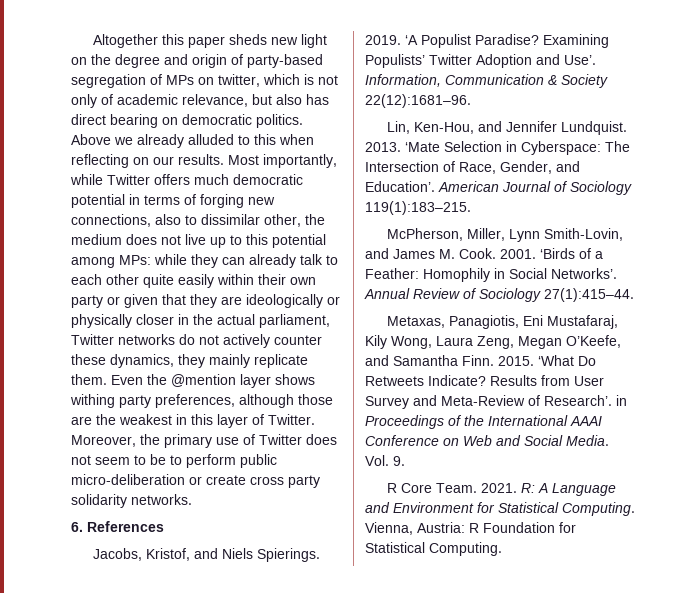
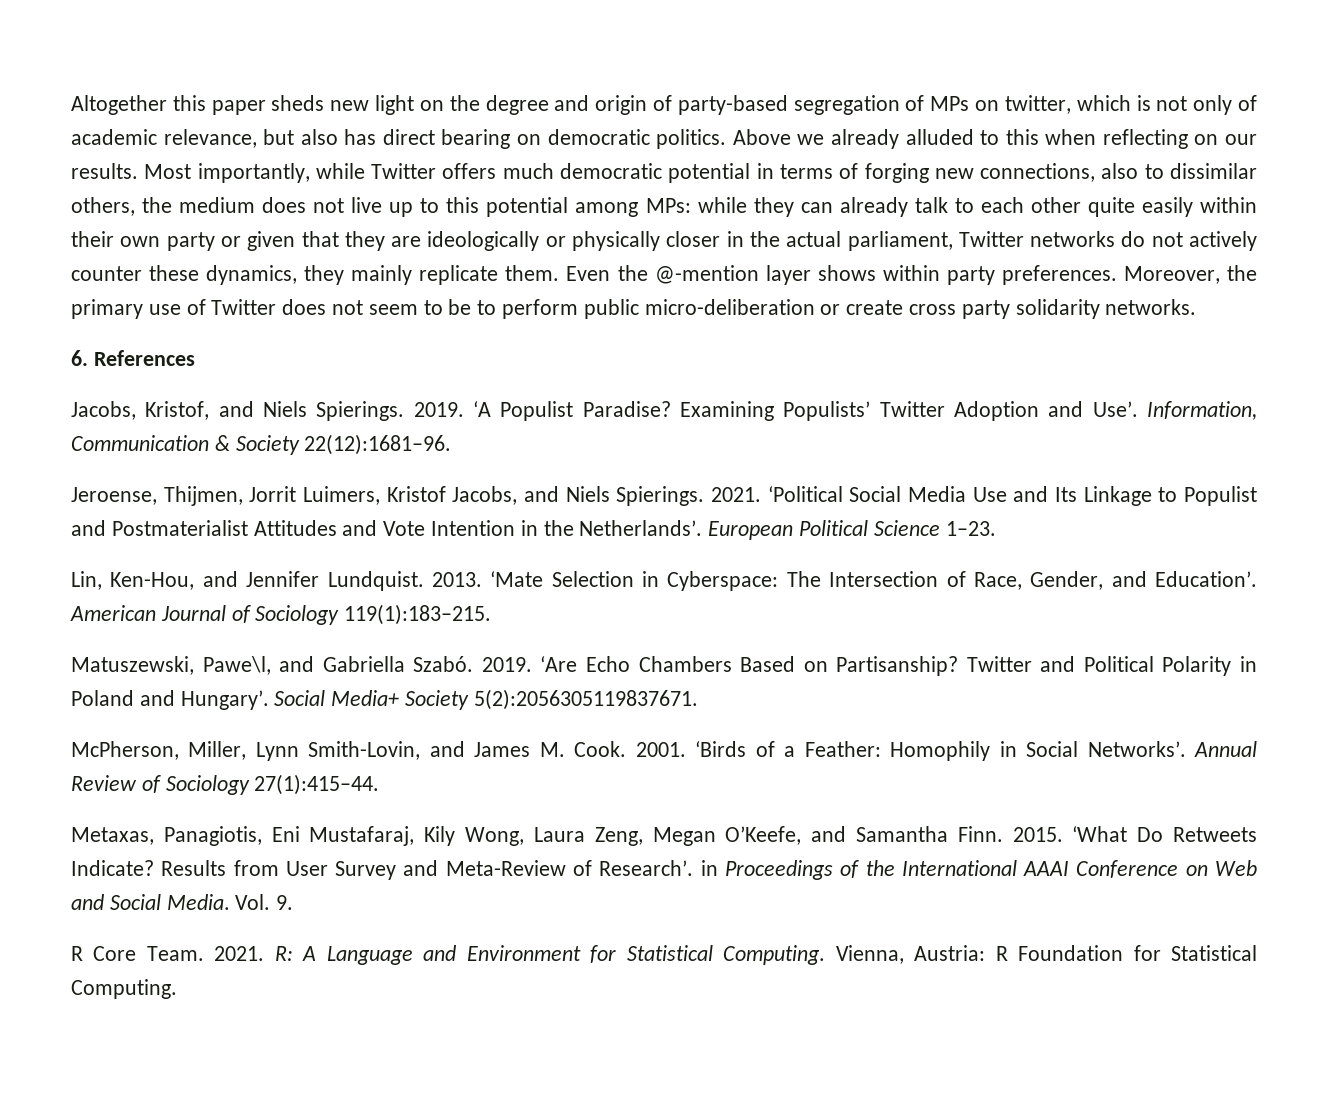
- Most importantly, while Twitter offers much democratic potential in terms of forging new connections, also to dissimilar other, the medium does not live up to this potential among MPs:
+ Most importantly, while Twitter offers much democratic potential in terms of forging new connections, also to dissimilar others, the medium does not live up to this potential among MPs:
- Even the @mention layer shows withing party preferences, although those are the weakest in this layer of Twitter.
+ Even the @-mention layer shows within party preferences.
+ Jeroense, Thijmen, Jorrit Luimers, Kristof Jacobs, and Niels Spierings. 2021. ‘Political Social Media Use and Its Linkage to Populist and Postmaterialist Attitudes and Vote Intention in the Netherlands’. European Political Science 1–23.
+ Matuszewski, Pawe\l, and Gabriella Szabó. 2019. ‘Are Echo Chambers Based on Partisanship? Twitter and Political Polarity in Poland and Hungary’. Social Media+ Society 5(2):2056305119837671.

